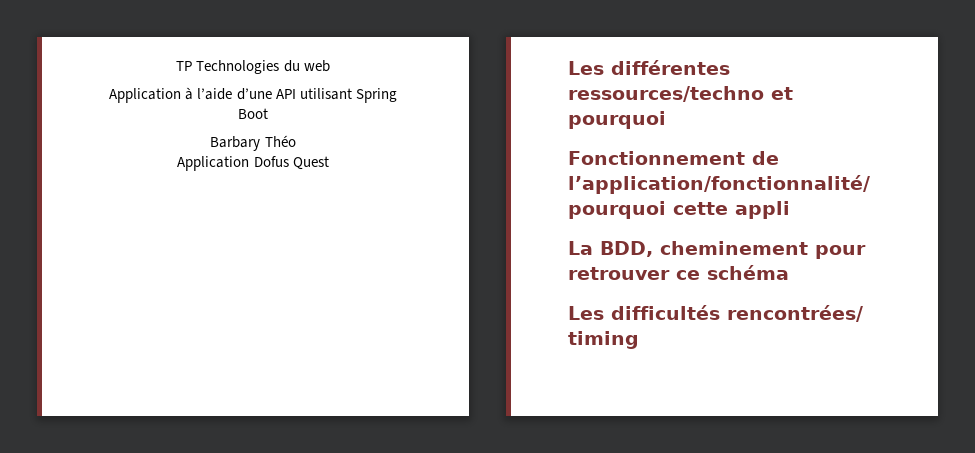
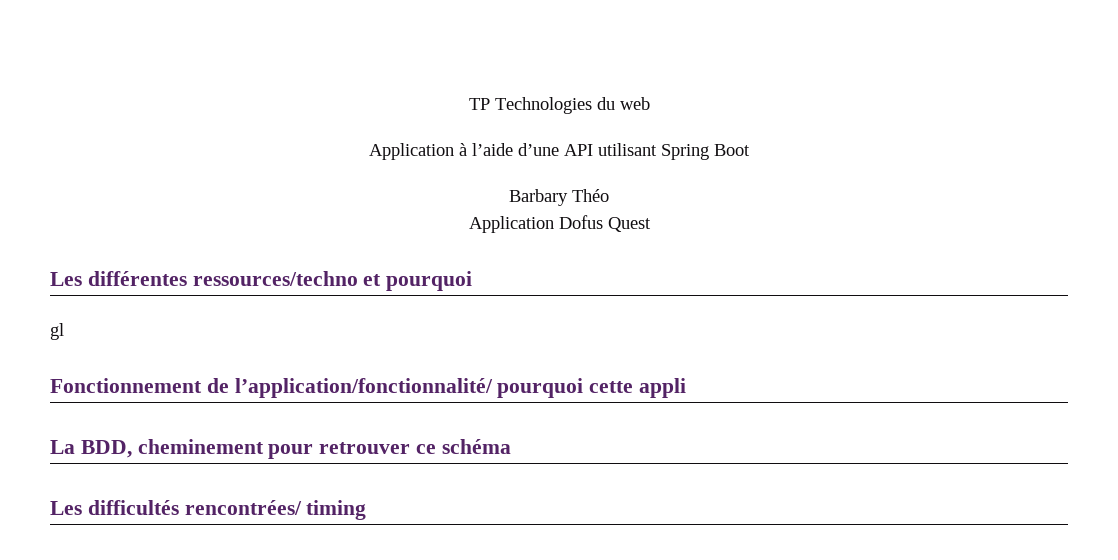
+ gl

